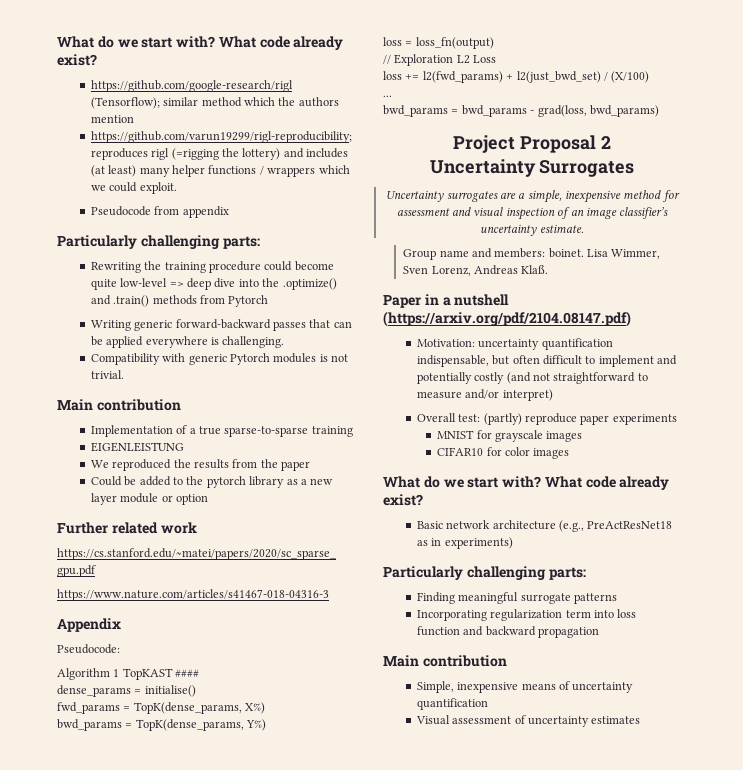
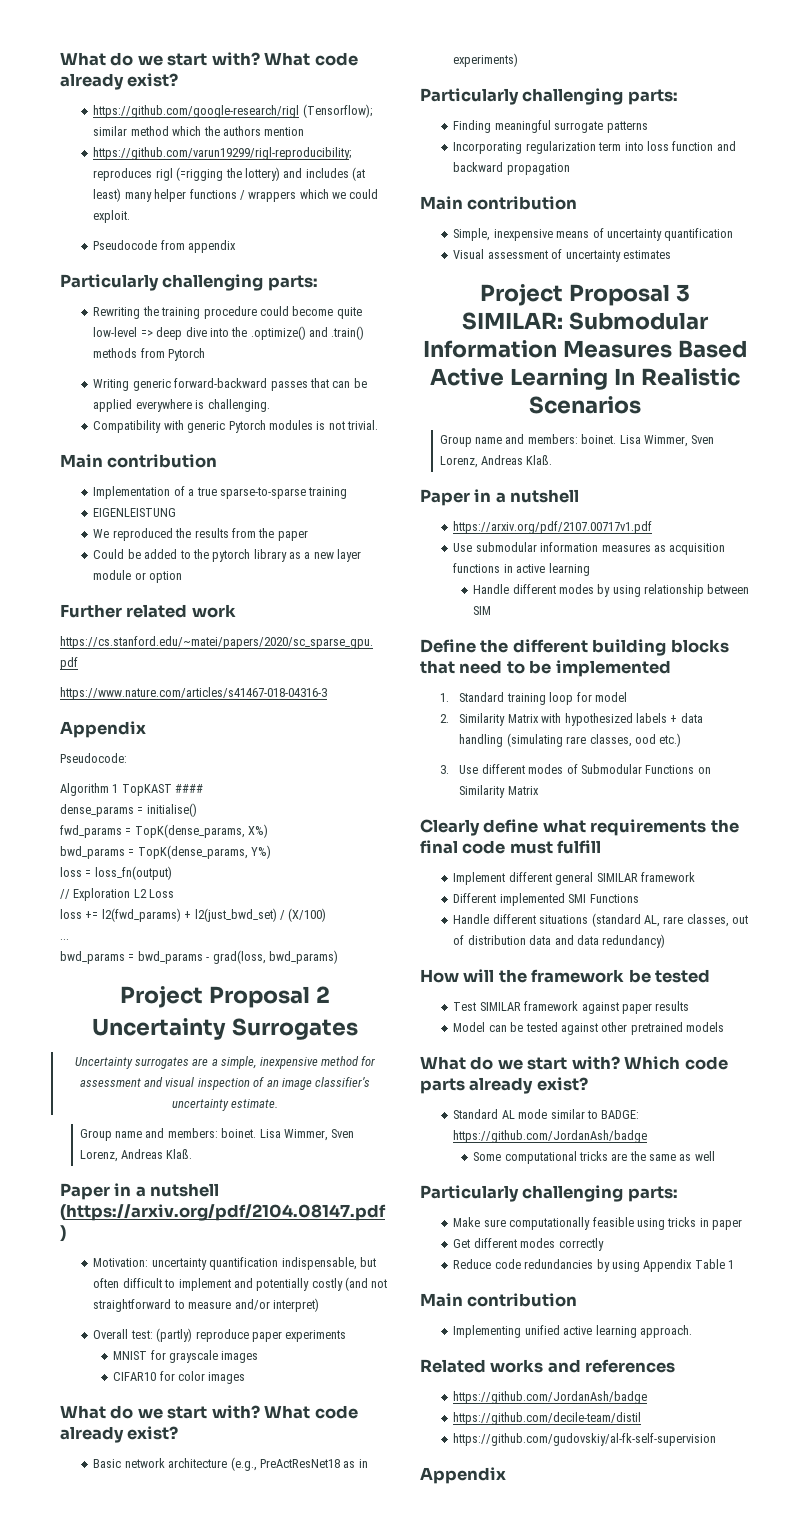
+ Project Proposal 3
+ SIMILAR: Submodular Information Measures Based Active Learning In Realistic Scenarios
+ Group name and members: boinet. Lisa Wimmer, Sven Lorenz, Andreas Klaß.
+ Paper in a nutshell
+ https://arxiv.org/pdf/2107.00717v1.pdf
+ Use submodular information measures as acquisition functions in active learning
+ Handle different modes by using relationship between SIM
+ Define the different building blocks that need to be implemented
+ 1. Standard training loop for model
+ 2. Similarity Matrix with hypothesized labels + data handling (simulating rare classes, ood etc.)
+ 3. Use different modes of Submodular Functions on Similarity Matrix
+ Clearly define what requirements the final code must fulfill
+ Implement different general SIMILAR framework
+ Different implemented SMI Functions
+ Handle different situations (standard AL, rare classes, out of distribution data and data redundancy)
+ How will the framework be tested
+ Test SIMILAR framework against paper results
+ Model can be tested against other pretrained models
+ What do we start with? Which code parts already exist?
+ Standard AL mode similar to BADGE: https://github.com/JordanAsh/badge
+ Some computational tricks are the same as well
+ Particularly challenging parts:
+ Make sure computationally feasible using tricks in paper
+ Get different modes correctly
+ Reduce code redundancies by using Appendix Table 1
+ Main contribution
+ Implementing unified active learning approach.
+ Related works and references
+ https://github.com/JordanAsh/badge
+ https://github.com/decile-team/distil
+ https://github.com/gudovskiy/al-fk-self-supervision
+ Appendix

